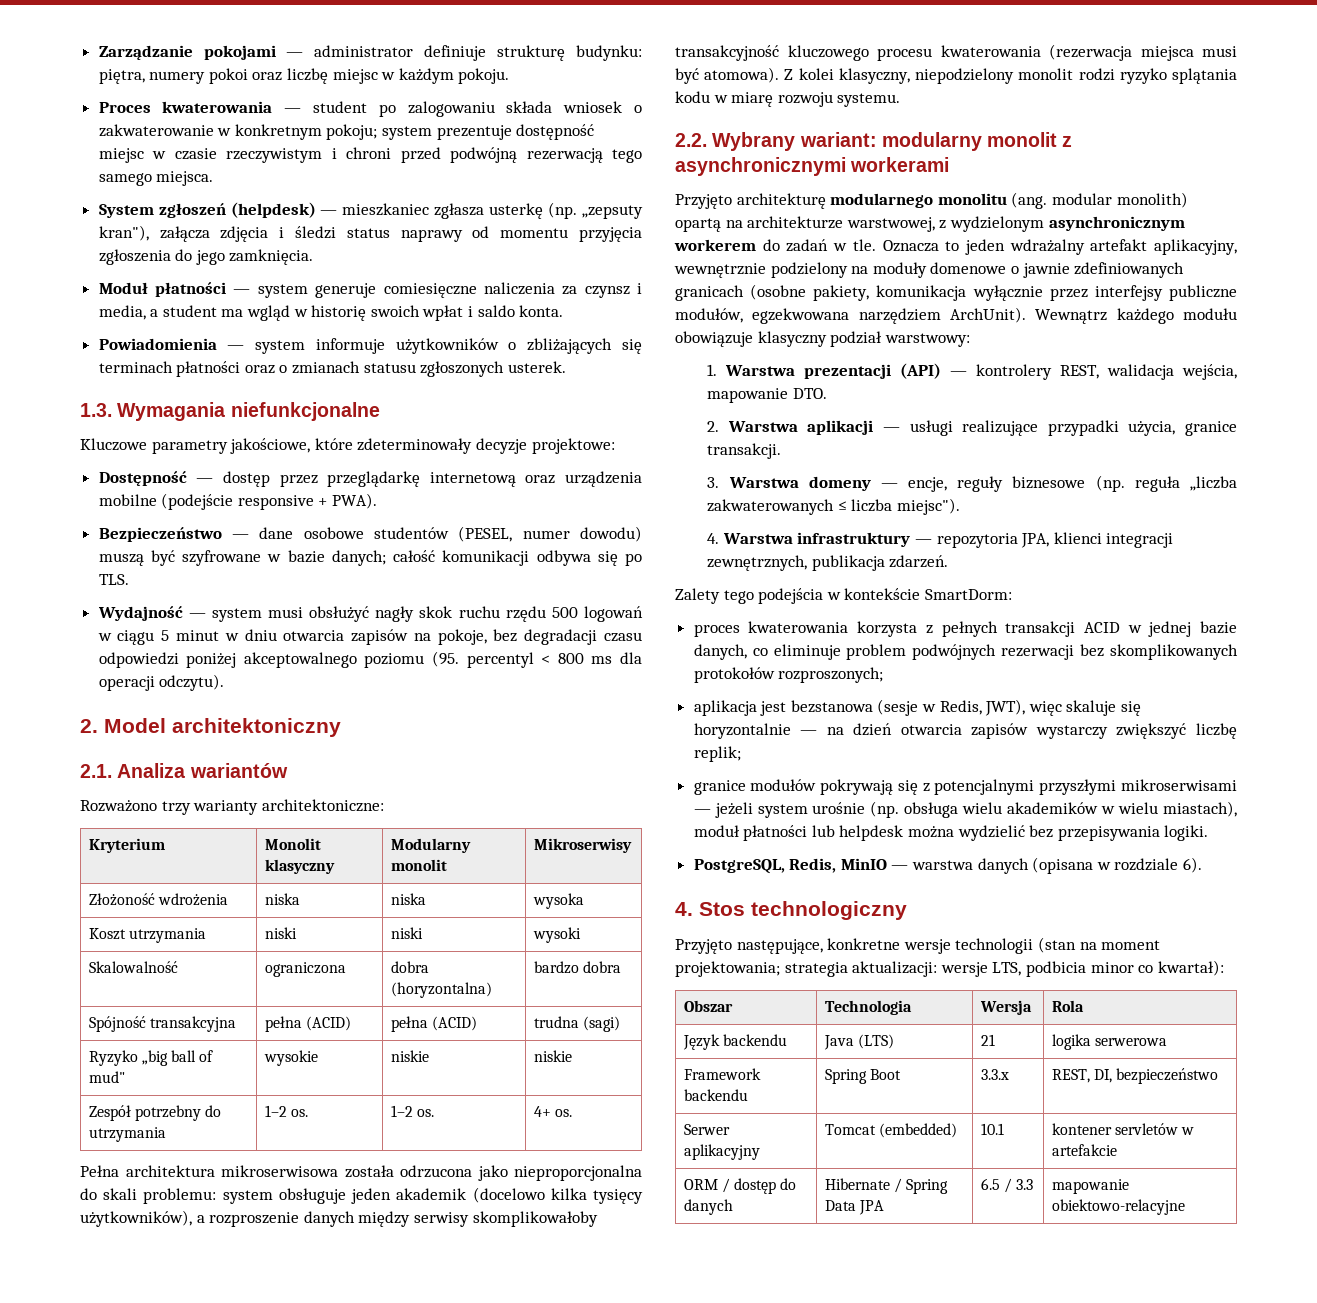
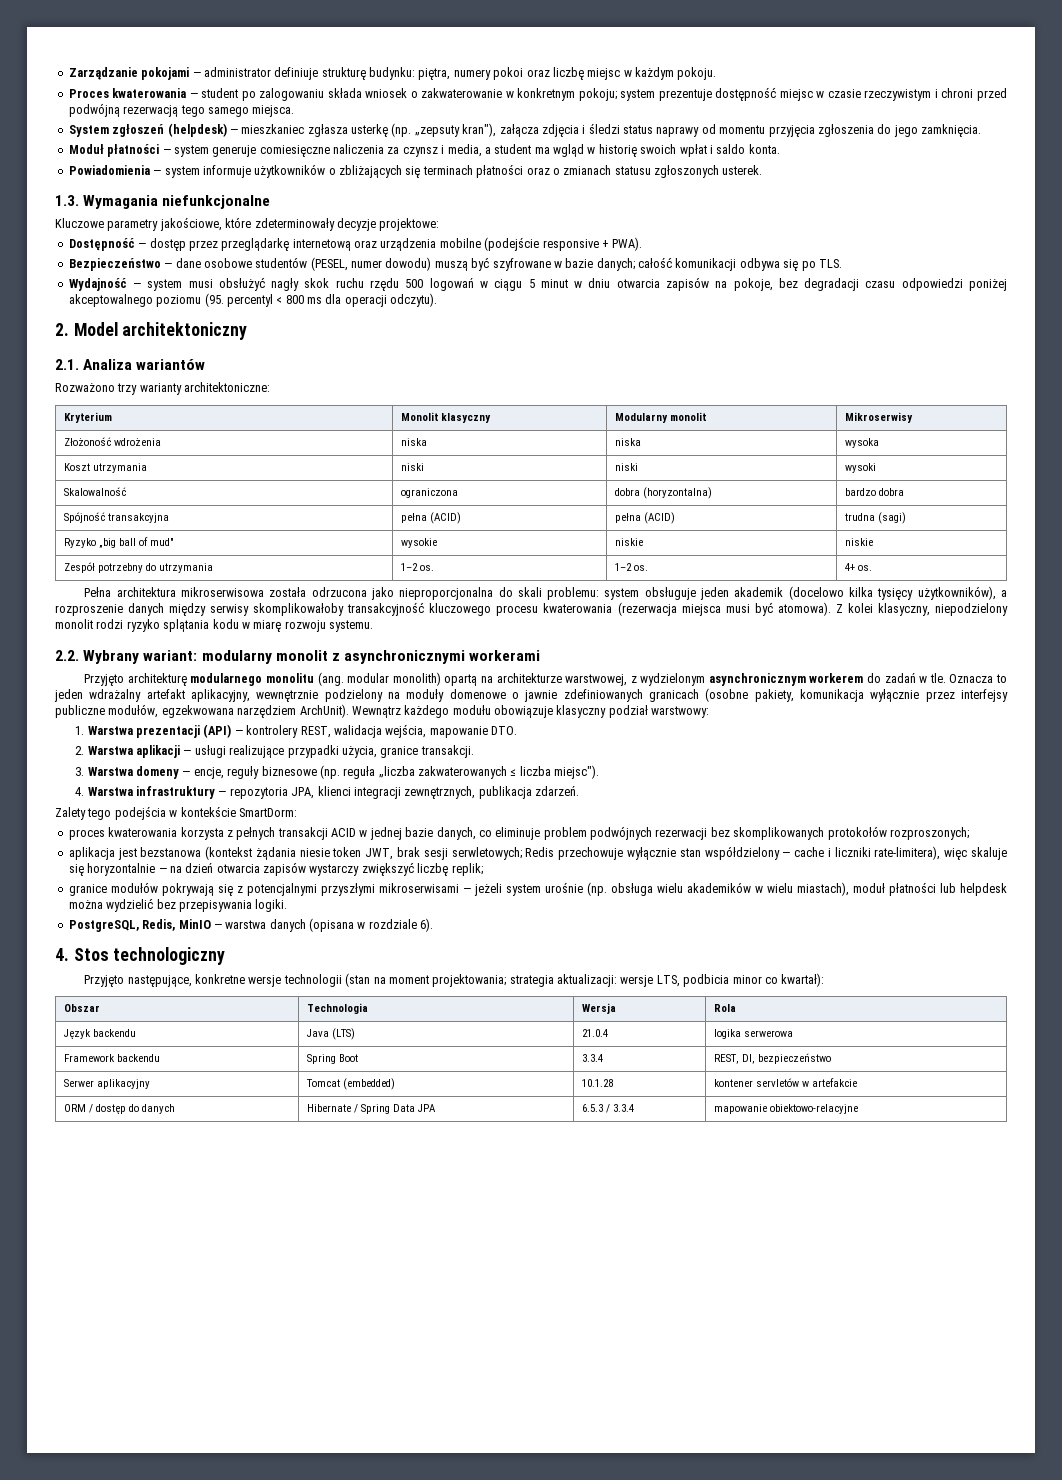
- aplikacja jest bezstanowa (sesje w Redis, JWT), więc skaluje się horyzontalnie — na dzień otwarcia zapisów wystarczy zwiększyć liczbę replik;
+ aplikacja jest bezstanowa (kontekst żądania niesie token JWT, brak sesji serwletowych; Redis przechowuje wyłącznie stan współdzielony — cache i liczniki rate-limitera), więc skaluje się horyzontalnie — na dzień otwarcia zapisów wystarczy zwiększyć liczbę replik;
- Język backendu | Java (LTS) | 21 | logika serwerowa
+ Język backendu | Java (LTS) | 21.0.4 | logika serwerowa
- Framework backendu | Spring Boot | 3.3.x | REST, DI, bezpieczeństwo
+ Framework backendu | Spring Boot | 3.3.4 | REST, DI, bezpieczeństwo
- Serwer aplikacyjny | Tomcat (embedded) | 10.1 | kontener servletów w artefakcie
+ Serwer aplikacyjny | Tomcat (embedded) | 10.1.28 | kontener servletów w artefakcie
- ORM / dostęp do danych | Hibernate / Spring Data JPA | 6.5 / 3.3 | mapowanie obiektowo-relacyjne
+ ORM / dostęp do danych | Hibernate / Spring Data JPA | 6.5.3 / 3.3.4 | mapowanie obiektowo-relacyjne

